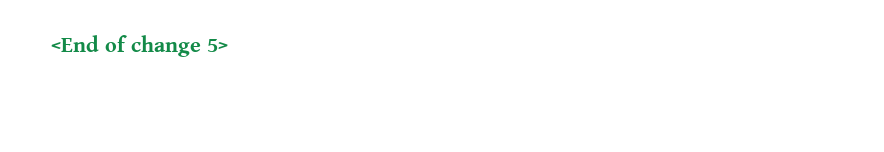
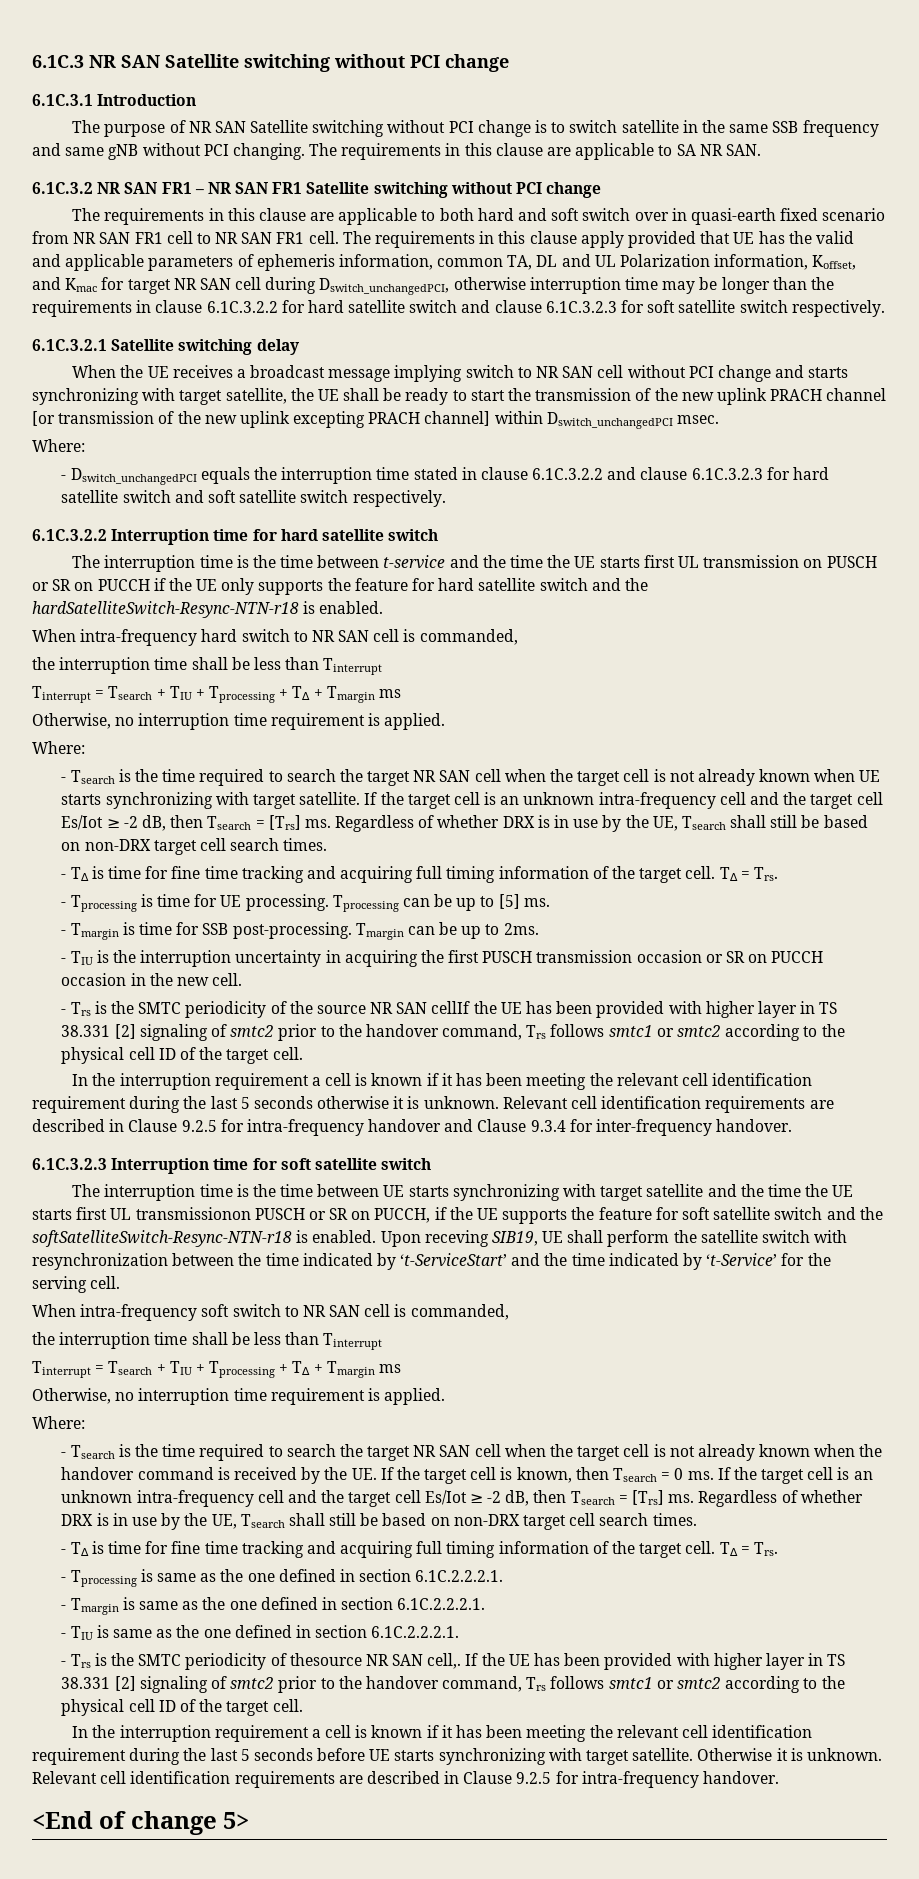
+ 6.1C.3 NR SAN Satellite switching without PCI change
+ 6.1C.3.1 Introduction
+ The purpose of NR SAN Satellite switching without PCI change is to switch satellite in the same SSB frequency and same gNB without PCI changing. The requirements in this clause are applicable to SA NR SAN.
+ 6.1C.3.2 NR SAN FR1 – NR SAN FR1 Satellite switching without PCI change
+ The requirements in this clause are applicable to both hard and soft switch over in quasi-earth fixed scenario from NR SAN FR1 cell to NR SAN FR1 cell. The requirements in this clause apply provided that UE has the valid and applicable parameters of ephemeris information, common TA, DL and UL Polarization information, Koffset, and Kmac for target NR SAN cell during Dswitch_unchangedPCI, otherwise interruption time may be longer than the requirements in clause 6.1C.3.2.2 for hard satellite switch and clause 6.1C.3.2.3 for soft satellite switch respectively.
+ 6.1C.3.2.1 Satellite switching delay
+ When the UE receives a broadcast message implying switch to NR SAN cell without PCI change and starts synchronizing with target satellite, the UE shall be ready to start the transmission of the new uplink PRACH channel [or transmission of the new uplink excepting PRACH channel] within Dswitch_unchangedPCI msec.
+ Where:
+ - Dswitch_unchangedPCI equals the interruption time stated in clause 6.1C.3.2.2 and clause 6.1C.3.2.3 for hard satellite switch and soft satellite switch respectively.
+ 6.1C.3.2.2 Interruption time for hard satellite switch
+ The interruption time is the time between t-service and the time the UE starts first UL transmission on PUSCH or SR on PUCCH if the UE only supports the feature for hard satellite switch and the hardSatelliteSwitch-Resync-NTN-r18 is enabled.
+ When intra-frequency hard switch to NR SAN cell is commanded,
+ the interruption time shall be less than Tinterrupt
+ Tinterrupt = Tsearch + TIU + Tprocessing + T∆ + Tmargin ms
+ Otherwise, no interruption time requirement is applied.
+ Where:
+ - Tsearch is the time required to search the target NR SAN cell when the target cell is not already known when UE starts synchronizing with target satellite. If the target cell is an unknown intra-frequency cell and the target cell Es/Iot ≥ -2 dB, then Tsearch = [Trs] ms. Regardless of whether DRX is in use by the UE, Tsearch shall still be based on non-DRX target cell search times.
+ - T∆ is time for fine time tracking and acquiring full timing information of the target cell. T∆ = Trs.
+ - Tprocessing is time for UE processing. Tprocessing can be up to [5] ms.
+ - Tmargin is time for SSB post-processing. Tmargin can be up to 2ms.
+ - TIU is the interruption uncertainty in acquiring the first PUSCH transmission occasion or SR on PUCCH occasion in the new cell.
+ - Trs is the SMTC periodicity of the source NR SAN cellIf the UE has been provided with higher layer in TS 38.331 [2] signaling of smtc2 prior to the handover command, Trs follows smtc1 or smtc2 according to the physical cell ID of the target cell.
+ In the interruption requirement a cell is known if it has been meeting the relevant cell identification requirement during the last 5 seconds otherwise it is unknown. Relevant cell identification requirements are described in Clause 9.2.5 for intra-frequency handover and Clause 9.3.4 for inter-frequency handover.
+ 6.1C.3.2.3 Interruption time for soft satellite switch
+ The interruption time is the time between UE starts synchronizing with target satellite and the time the UE starts first UL transmissionon PUSCH or SR on PUCCH, if the UE supports the feature for soft satellite switch and the softSatelliteSwitch-Resync-NTN-r18 is enabled. Upon receving SIB19, UE shall perform the satellite switch with resynchronization between the time indicated by ‘t-ServiceStart’ and the time indicated by ‘t-Service’ for the serving cell.
+ When intra-frequency soft switch to NR SAN cell is commanded,
+ the interruption time shall be less than Tinterrupt
+ Tinterrupt = Tsearch + TIU + Tprocessing + T∆ + Tmargin ms
+ Otherwise, no interruption time requirement is applied.
+ Where:
+ - Tsearch is the time required to search the target NR SAN cell when the target cell is not already known when the handover command is received by the UE. If the target cell is known, then Tsearch = 0 ms. If the target cell is an unknown intra-frequency cell and the target cell Es/Iot ≥ -2 dB, then Tsearch = [Trs] ms. Regardless of whether DRX is in use by the UE, Tsearch shall still be based on non-DRX target cell search times.
+ - T∆ is time for fine time tracking and acquiring full timing information of the target cell. T∆ = Trs.
+ - Tprocessing is same as the one defined in section 6.1C.2.2.2.1.
+ - Tmargin is same as the one defined in section 6.1C.2.2.2.1.
+ - TIU is same as the one defined in section 6.1C.2.2.2.1.
+ - Trs is the SMTC periodicity of thesource NR SAN cell,. If the UE has been provided with higher layer in TS 38.331 [2] signaling of smtc2 prior to the handover command, Trs follows smtc1 or smtc2 according to the physical cell ID of the target cell.
+ In the interruption requirement a cell is known if it has been meeting the relevant cell identification requirement during the last 5 seconds before UE starts synchronizing with target satellite. Otherwise it is unknown. Relevant cell identification requirements are described in Clause 9.2.5 for intra-frequency handover.

